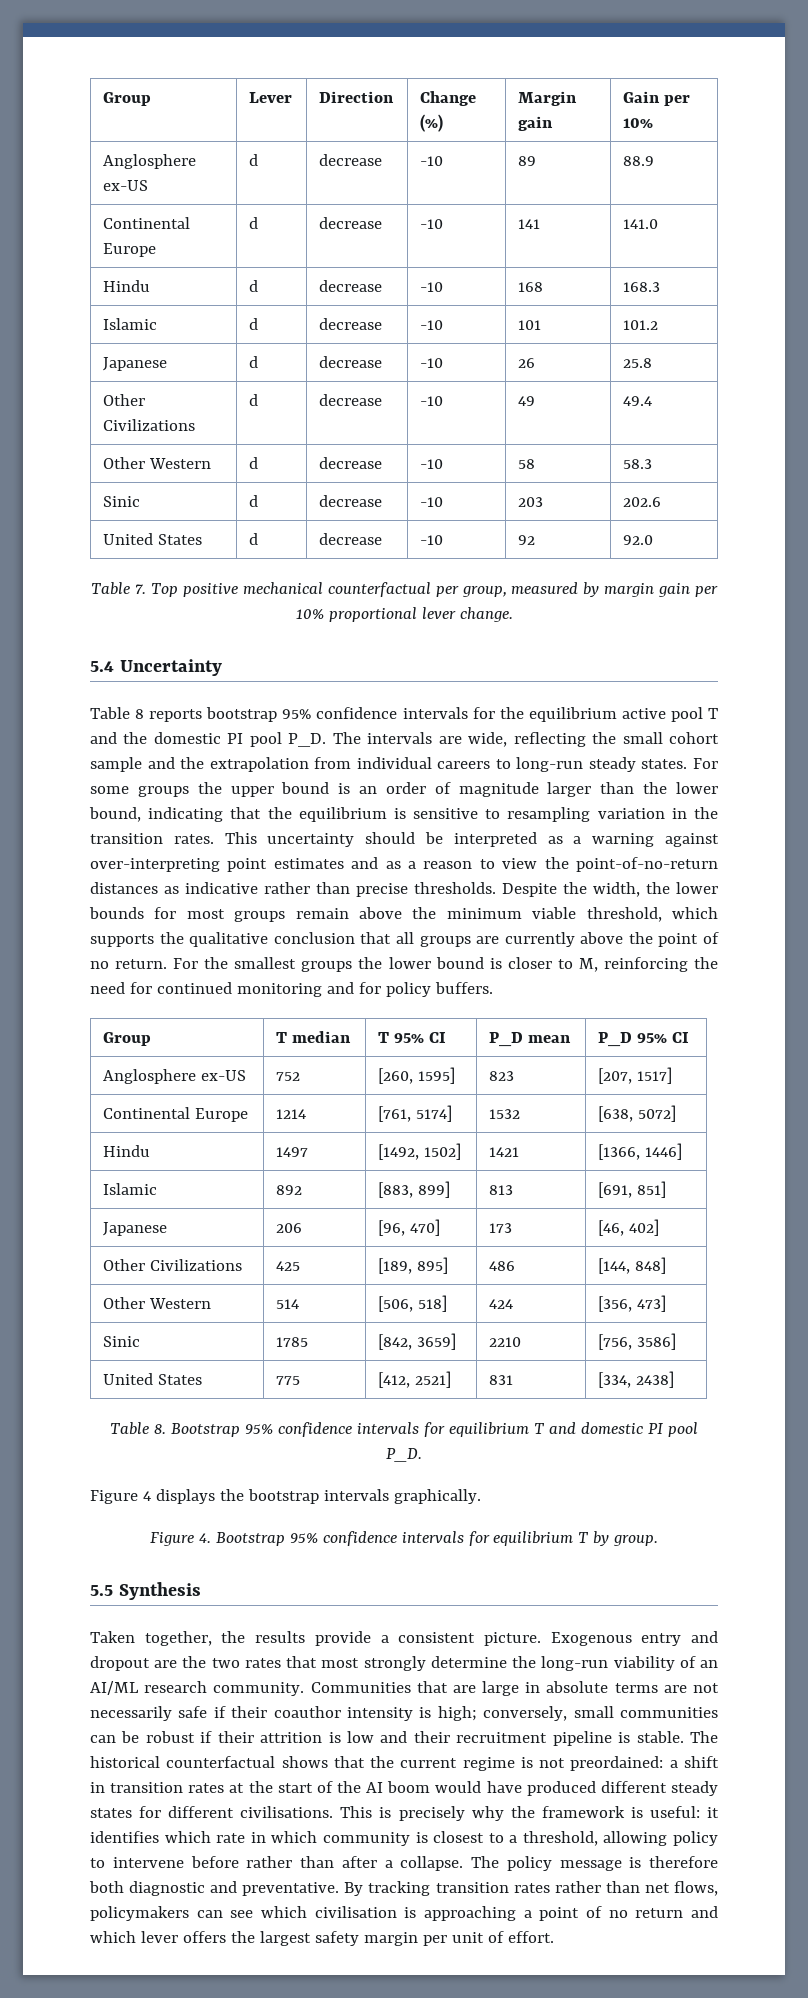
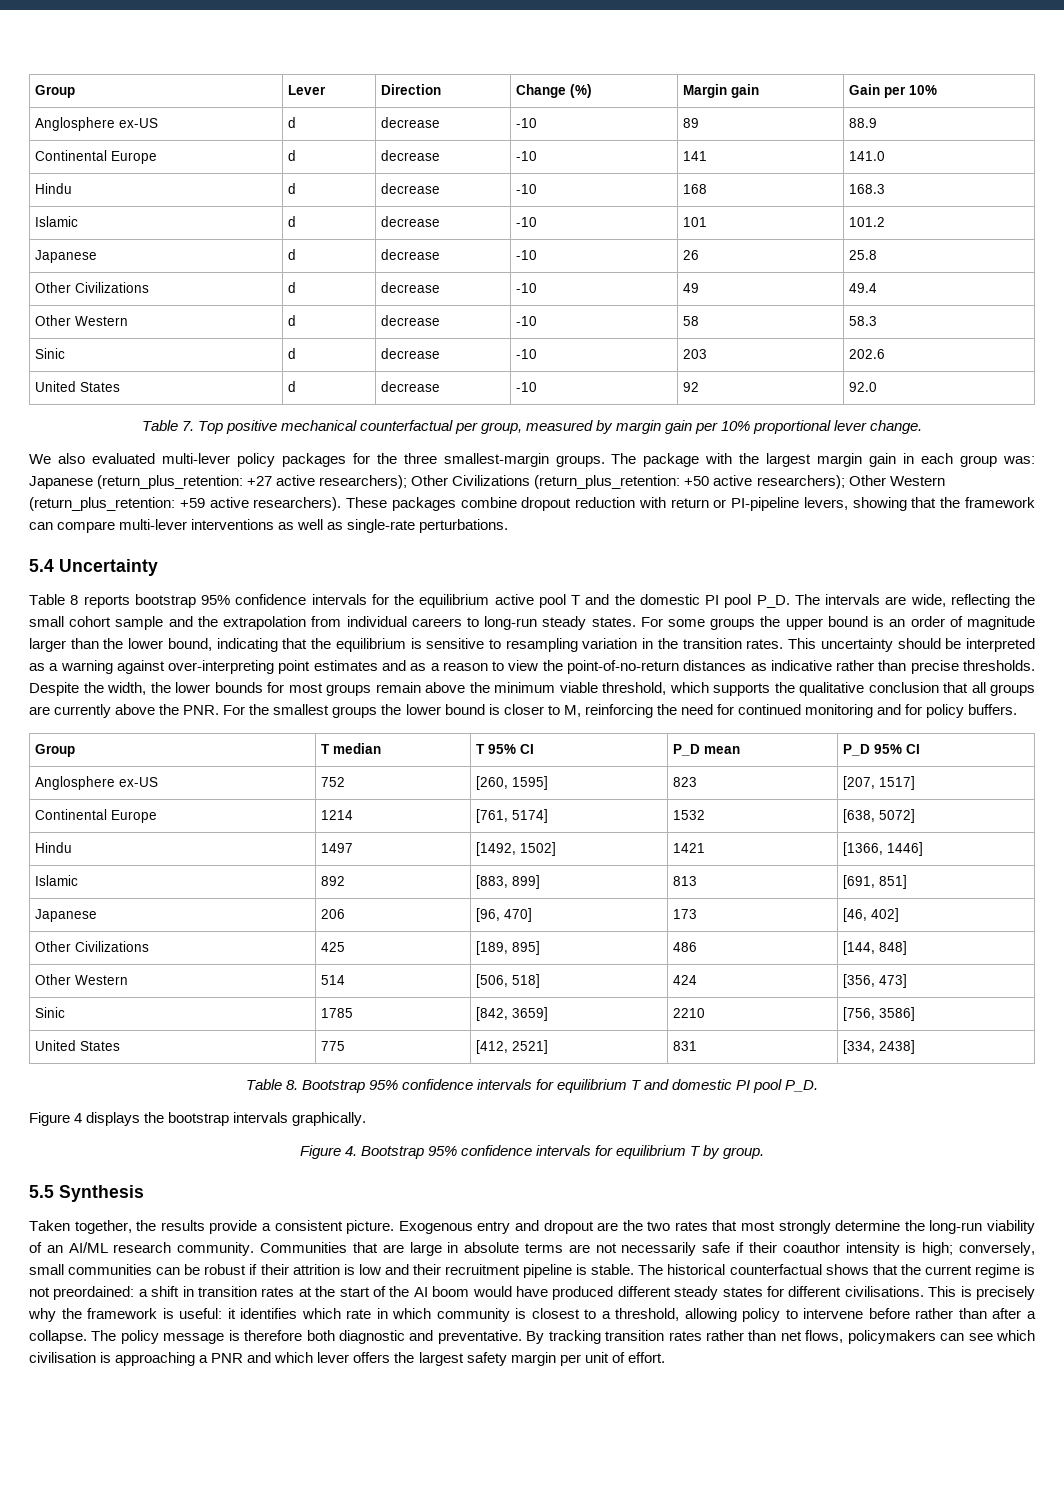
+ We also evaluated multi-lever policy packages for the three smallest-margin groups. The package with the largest margin gain in each group was: Japanese (return_plus_retention: +27 active researchers); Other Civilizations (return_plus_retention: +50 active researchers); Other Western (return_plus_retention: +59 active researchers). These packages combine dropout reduction with return or PI-pipeline levers, showing that the framework can compare multi-lever interventions as well as single-rate perturbations.
- Despite the width, the lower bounds for most groups remain above the minimum viable threshold, which supports the qualitative conclusion that all groups are currently above the point of no return. For the smallest groups the lower bound is closer to M, reinforcing the need for continued monitoring and for policy buffers.
+ Despite the width, the lower bounds for most groups remain above the minimum viable threshold, which supports the qualitative conclusion that all groups are currently above the PNR. For the smallest groups the lower bound is closer to M, reinforcing the need for continued monitoring and for policy buffers.
- By tracking transition rates rather than net flows, policymakers can see which civilisation is approaching a point of no return and which lever offers the largest safety margin per unit of effort.
+ By tracking transition rates rather than net flows, policymakers can see which civilisation is approaching a PNR and which lever offers the largest safety margin per unit of effort.

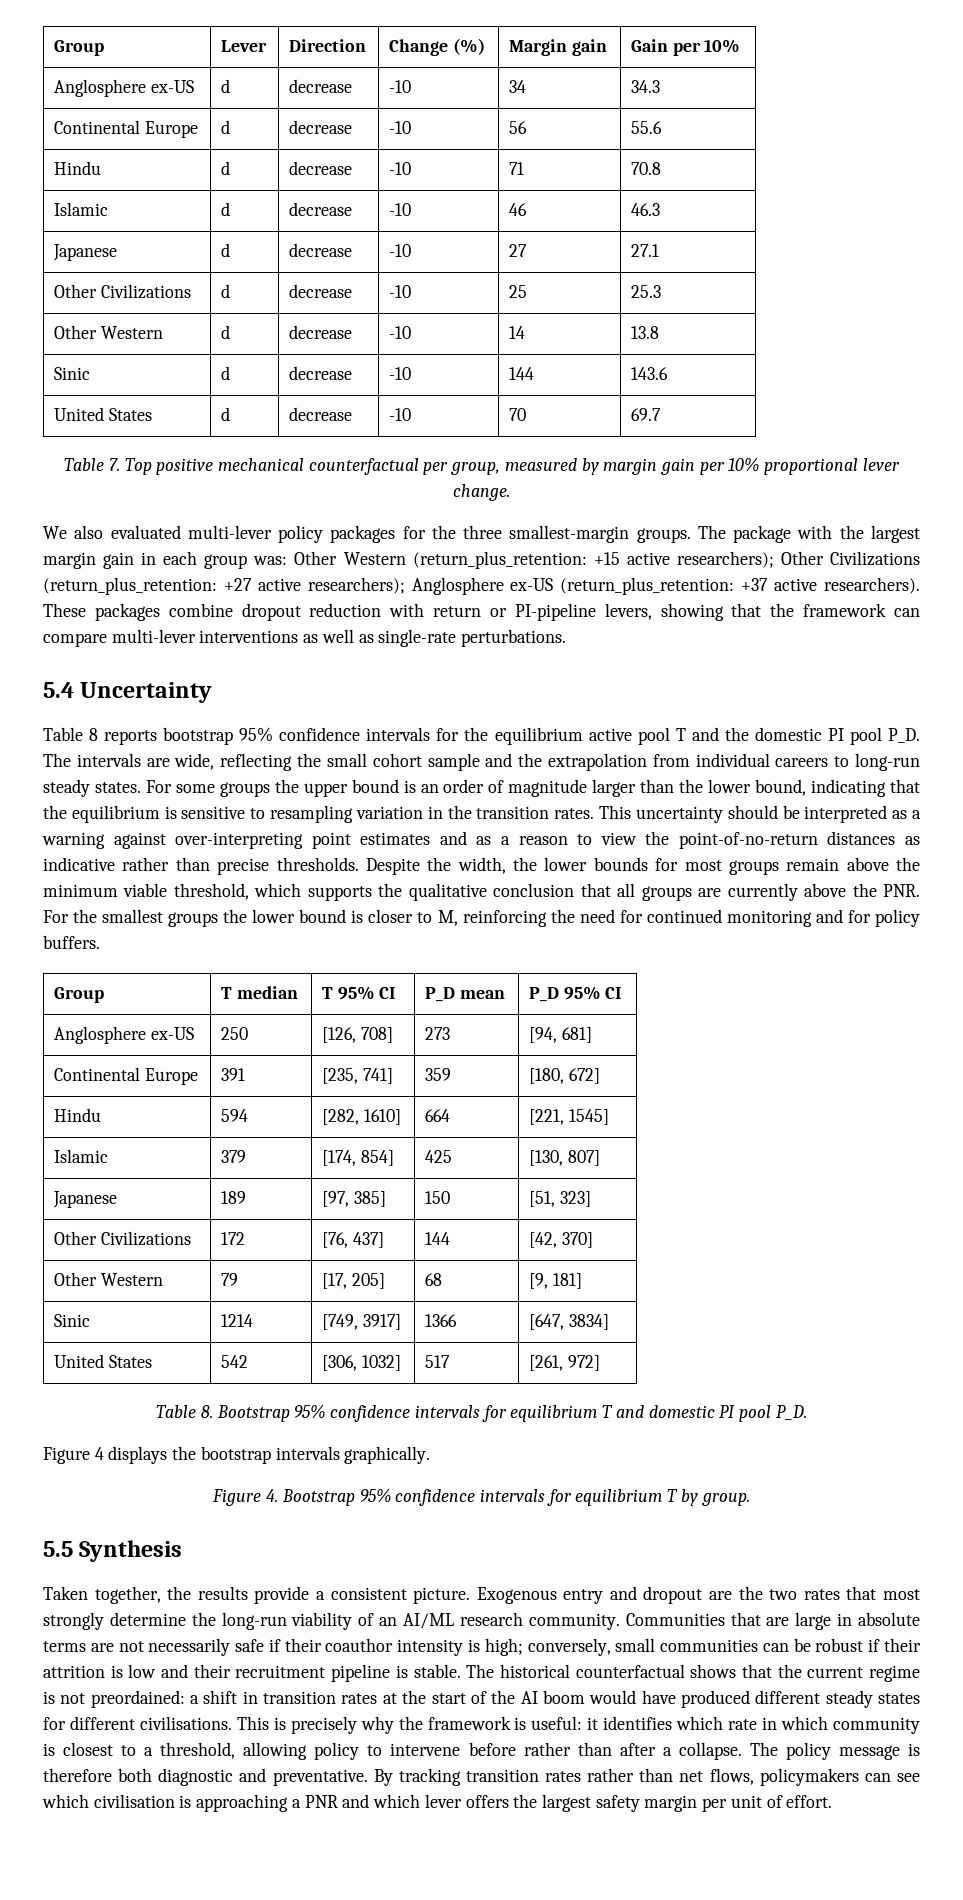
- Anglosphere ex-US | d | decrease | -10 | 89 | 88.9
+ Anglosphere ex-US | d | decrease | -10 | 34 | 34.3
- Continental Europe | d | decrease | -10 | 141 | 141.0
+ Continental Europe | d | decrease | -10 | 56 | 55.6
- Hindu | d | decrease | -10 | 168 | 168.3
+ Hindu | d | decrease | -10 | 71 | 70.8
- Islamic | d | decrease | -10 | 101 | 101.2
+ Islamic | d | decrease | -10 | 46 | 46.3
- Japanese | d | decrease | -10 | 26 | 25.8
+ Japanese | d | decrease | -10 | 27 | 27.1
- Other Civilizations | d | decrease | -10 | 49 | 49.4
+ Other Civilizations | d | decrease | -10 | 25 | 25.3
- Other Western | d | decrease | -10 | 58 | 58.3
+ Other Western | d | decrease | -10 | 14 | 13.8
- Sinic | d | decrease | -10 | 203 | 202.6
+ Sinic | d | decrease | -10 | 144 | 143.6
- United States | d | decrease | -10 | 92 | 92.0
+ United States | d | decrease | -10 | 70 | 69.7
- The package with the largest margin gain in each group was: Japanese (return_plus_retention: +27 active researchers); Other Civilizations (return_plus_retention: +50 active researchers); Other Western (return_plus_retention: +59 active researchers).
+ The package with the largest margin gain in each group was: Other Western (return_plus_retention: +15 active researchers); Other Civilizations (return_plus_retention: +27 active researchers); Anglosphere ex-US (return_plus_retention: +37 active researchers).
- Anglosphere ex-US | 752 | [260, 1595] | 823 | [207, 1517]
- Continental Europe | 1214 | [761, 5174] | 1532 | [638, 5072]
- Hindu | 1497 | [1492, 1502] | 1421 | [1366, 1446]
- Islamic | 892 | [883, 899] | 813 | [691, 851]
- Japanese | 206 | [96, 470] | 173 | [46, 402]
- Other Civilizations | 425 | [189, 895] | 486 | [144, 848]
- Other Western | 514 | [506, 518] | 424 | [356, 473]
- Sinic | 1785 | [842, 3659] | 2210 | [756, 3586]
- United States | 775 | [412, 2521] | 831 | [334, 2438]
+ Anglosphere ex-US | 250 | [126, 708] | 273 | [94, 681]
+ Continental Europe | 391 | [235, 741] | 359 | [180, 672]
+ Hindu | 594 | [282, 1610] | 664 | [221, 1545]
+ Islamic | 379 | [174, 854] | 425 | [130, 807]
+ Japanese | 189 | [97, 385] | 150 | [51, 323]
+ Other Civilizations | 172 | [76, 437] | 144 | [42, 370]
+ Other Western | 79 | [17, 205] | 68 | [9, 181]
+ Sinic | 1214 | [749, 3917] | 1366 | [647, 3834]
+ United States | 542 | [306, 1032] | 517 | [261, 972]

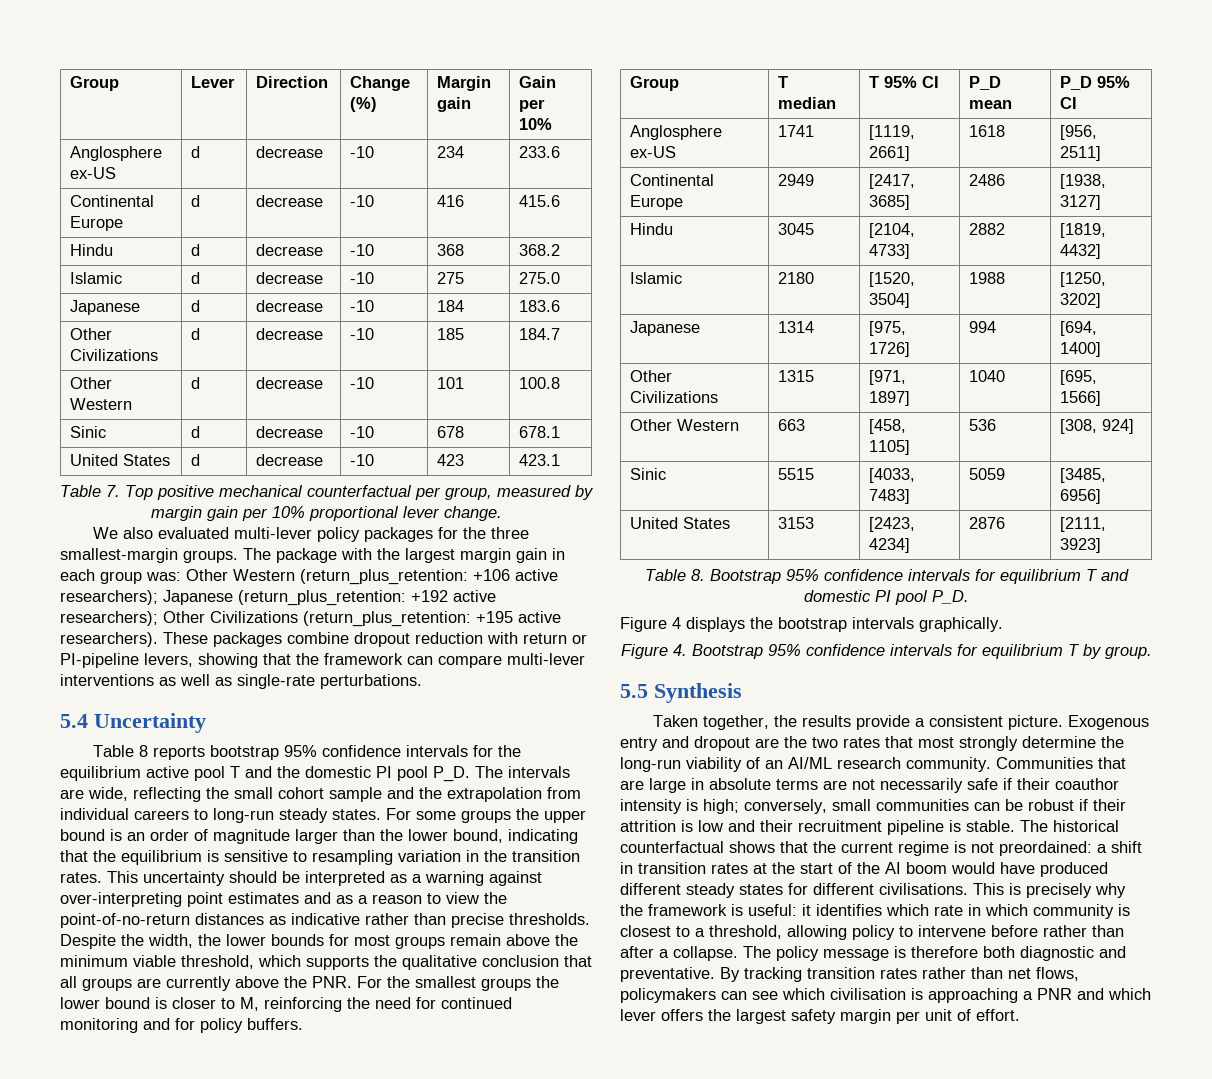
- Anglosphere ex-US | d | decrease | -10 | 34 | 34.3
+ Anglosphere ex-US | d | decrease | -10 | 234 | 233.6
- Continental Europe | d | decrease | -10 | 56 | 55.6
+ Continental Europe | d | decrease | -10 | 416 | 415.6
- Hindu | d | decrease | -10 | 71 | 70.8
+ Hindu | d | decrease | -10 | 368 | 368.2
- Islamic | d | decrease | -10 | 46 | 46.3
+ Islamic | d | decrease | -10 | 275 | 275.0
- Japanese | d | decrease | -10 | 27 | 27.1
+ Japanese | d | decrease | -10 | 184 | 183.6
- Other Civilizations | d | decrease | -10 | 25 | 25.3
+ Other Civilizations | d | decrease | -10 | 185 | 184.7
- Other Western | d | decrease | -10 | 14 | 13.8
+ Other Western | d | decrease | -10 | 101 | 100.8
- Sinic | d | decrease | -10 | 144 | 143.6
+ Sinic | d | decrease | -10 | 678 | 678.1
- United States | d | decrease | -10 | 70 | 69.7
+ United States | d | decrease | -10 | 423 | 423.1
- The package with the largest margin gain in each group was: Other Western (return_plus_retention: +15 active researchers); Other Civilizations (return_plus_retention: +27 active researchers); Anglosphere ex-US (return_plus_retention: +37 active researchers).
+ The package with the largest margin gain in each group was: Other Western (return_plus_retention: +106 active researchers); Japanese (return_plus_retention: +192 active researchers); Other Civilizations (return_plus_retention: +195 active researchers).
- Anglosphere ex-US | 250 | [126, 708] | 273 | [94, 681]
- Continental Europe | 391 | [235, 741] | 359 | [180, 672]
- Hindu | 594 | [282, 1610] | 664 | [221, 1545]
- Islamic | 379 | [174, 854] | 425 | [130, 807]
- Japanese | 189 | [97, 385] | 150 | [51, 323]
- Other Civilizations | 172 | [76, 437] | 144 | [42, 370]
- Other Western | 79 | [17, 205] | 68 | [9, 181]
- Sinic | 1214 | [749, 3917] | 1366 | [647, 3834]
- United States | 542 | [306, 1032] | 517 | [261, 972]
+ Anglosphere ex-US | 1741 | [1119, 2661] | 1618 | [956, 2511]
+ Continental Europe | 2949 | [2417, 3685] | 2486 | [1938, 3127]
+ Hindu | 3045 | [2104, 4733] | 2882 | [1819, 4432]
+ Islamic | 2180 | [1520, 3504] | 1988 | [1250, 3202]
+ Japanese | 1314 | [975, 1726] | 994 | [694, 1400]
+ Other Civilizations | 1315 | [971, 1897] | 1040 | [695, 1566]
+ Other Western | 663 | [458, 1105] | 536 | [308, 924]
+ Sinic | 5515 | [4033, 7483] | 5059 | [3485, 6956]
+ United States | 3153 | [2423, 4234] | 2876 | [2111, 3923]

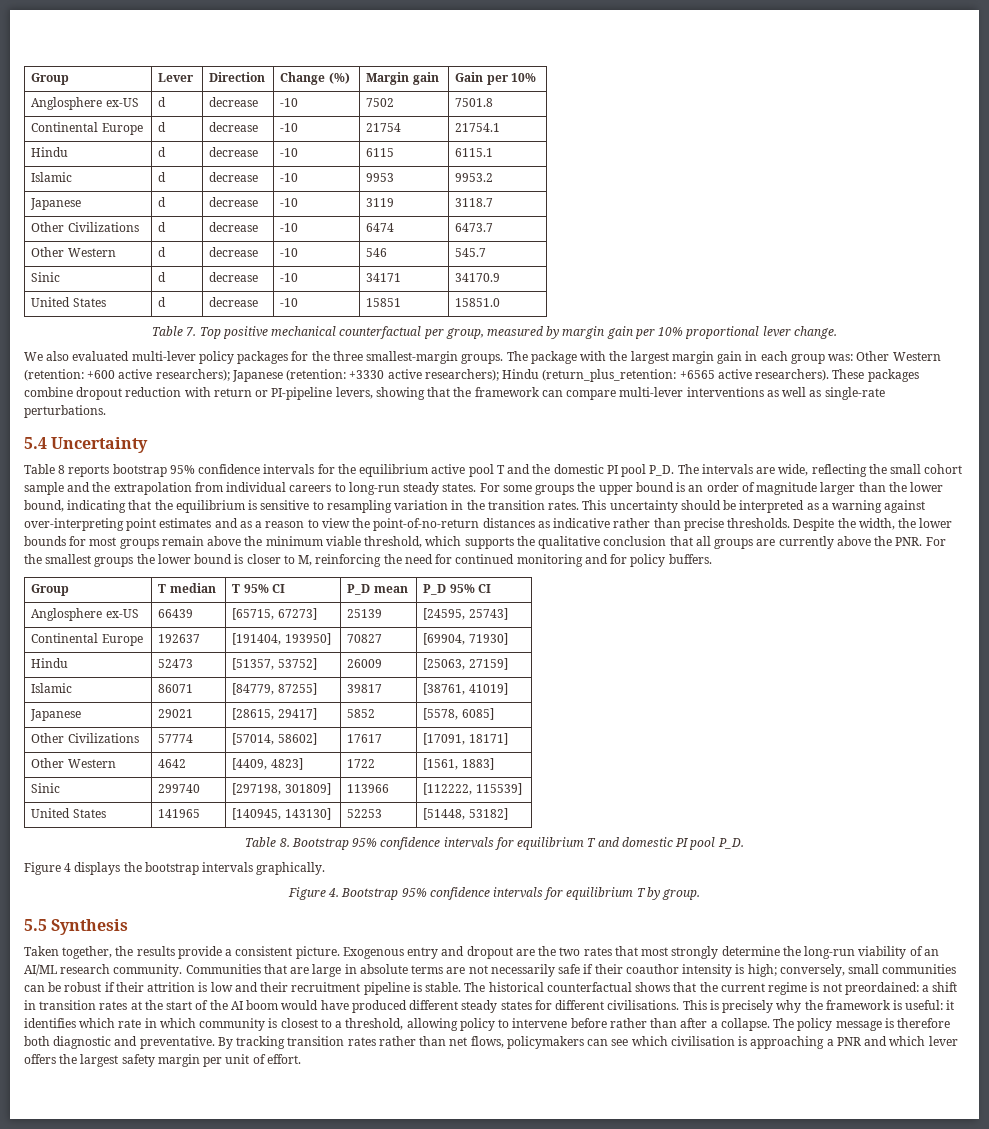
- Anglosphere ex-US | d | decrease | -10 | 234 | 233.6
+ Anglosphere ex-US | d | decrease | -10 | 7502 | 7501.8
- Continental Europe | d | decrease | -10 | 416 | 415.6
+ Continental Europe | d | decrease | -10 | 21754 | 21754.1
- Hindu | d | decrease | -10 | 368 | 368.2
+ Hindu | d | decrease | -10 | 6115 | 6115.1
- Islamic | d | decrease | -10 | 275 | 275.0
+ Islamic | d | decrease | -10 | 9953 | 9953.2
- Japanese | d | decrease | -10 | 184 | 183.6
+ Japanese | d | decrease | -10 | 3119 | 3118.7
- Other Civilizations | d | decrease | -10 | 185 | 184.7
+ Other Civilizations | d | decrease | -10 | 6474 | 6473.7
- Other Western | d | decrease | -10 | 101 | 100.8
+ Other Western | d | decrease | -10 | 546 | 545.7
- Sinic | d | decrease | -10 | 678 | 678.1
+ Sinic | d | decrease | -10 | 34171 | 34170.9
- United States | d | decrease | -10 | 423 | 423.1
+ United States | d | decrease | -10 | 15851 | 15851.0
- The package with the largest margin gain in each group was: Other Western (return_plus_retention: +106 active researchers); Japanese (return_plus_retention: +192 active researchers); Other Civilizations (return_plus_retention: +195 active researchers).
+ The package with the largest margin gain in each group was: Other Western (retention: +600 active researchers); Japanese (retention: +3330 active researchers); Hindu (return_plus_retention: +6565 active researchers).
- Anglosphere ex-US | 1741 | [1119, 2661] | 1618 | [956, 2511]
- Continental Europe | 2949 | [2417, 3685] | 2486 | [1938, 3127]
- Hindu | 3045 | [2104, 4733] | 2882 | [1819, 4432]
- Islamic | 2180 | [1520, 3504] | 1988 | [1250, 3202]
- Japanese | 1314 | [975, 1726] | 994 | [694, 1400]
- Other Civilizations | 1315 | [971, 1897] | 1040 | [695, 1566]
- Other Western | 663 | [458, 1105] | 536 | [308, 924]
- Sinic | 5515 | [4033, 7483] | 5059 | [3485, 6956]
- United States | 3153 | [2423, 4234] | 2876 | [2111, 3923]
+ Anglosphere ex-US | 66439 | [65715, 67273] | 25139 | [24595, 25743]
+ Continental Europe | 192637 | [191404, 193950] | 70827 | [69904, 71930]
+ Hindu | 52473 | [51357, 53752] | 26009 | [25063, 27159]
+ Islamic | 86071 | [84779, 87255] | 39817 | [38761, 41019]
+ Japanese | 29021 | [28615, 29417] | 5852 | [5578, 6085]
+ Other Civilizations | 57774 | [57014, 58602] | 17617 | [17091, 18171]
+ Other Western | 4642 | [4409, 4823] | 1722 | [1561, 1883]
+ Sinic | 299740 | [297198, 301809] | 113966 | [112222, 115539]
+ United States | 141965 | [140945, 143130] | 52253 | [51448, 53182]

